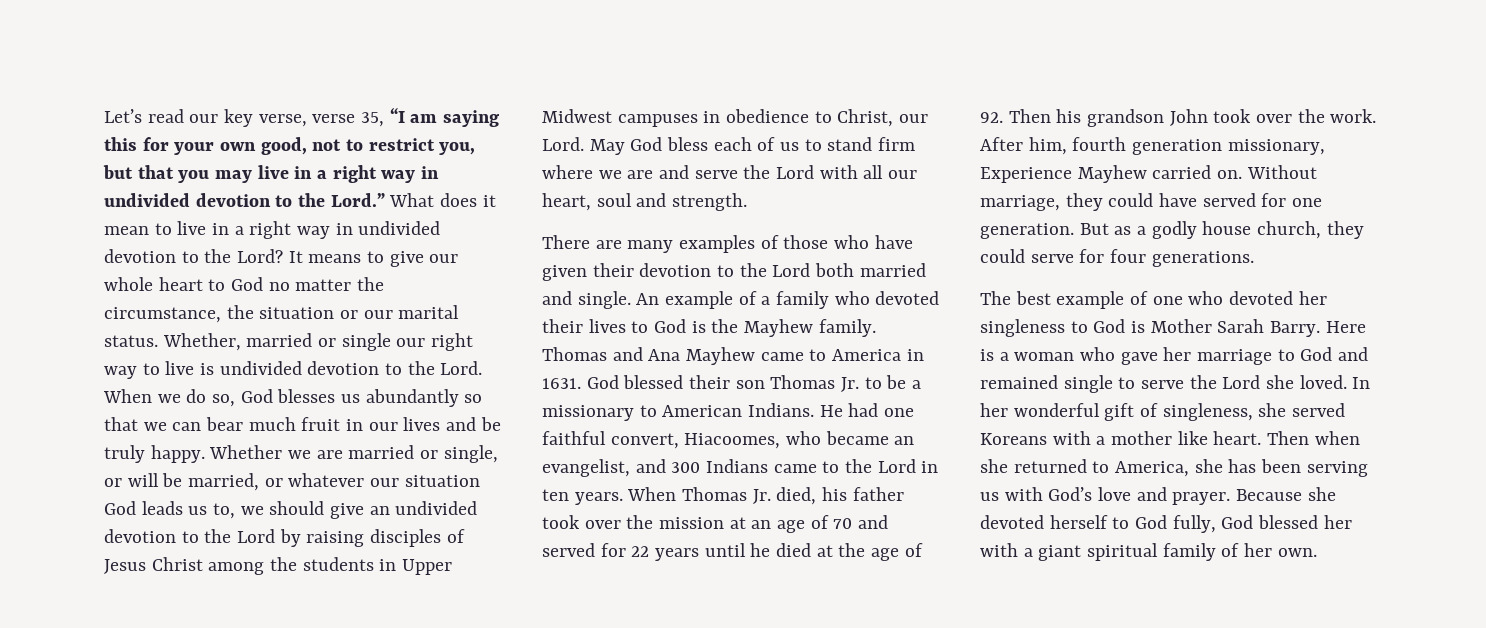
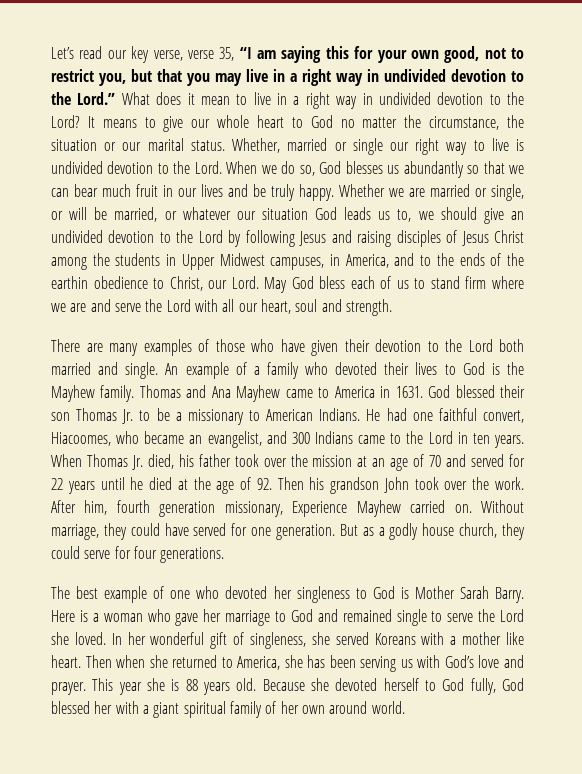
- Whether we are married or single, or will be married, or whatever our situation God leads us to, we should give an undivided devotion to the Lord by raising disciples of Jesus Christ among the students in Upper Midwest campuses in obedience to Christ, our Lord.
+ Whether we are married or single, or will be married, or whatever our situation God leads us to, we should give an undivided devotion to the Lord by following Jesus and raising disciples of Jesus Christ among the students in Upper Midwest campuses, in America, and to the ends of the earthin obedience to Christ, our Lord.
+ This year she is 88 years old.
- Because she devoted herself to God fully, God blessed her with a giant spiritual family of her own.
+ Because she devoted herself to God fully, God blessed her with a giant spiritual family of her own around world.

